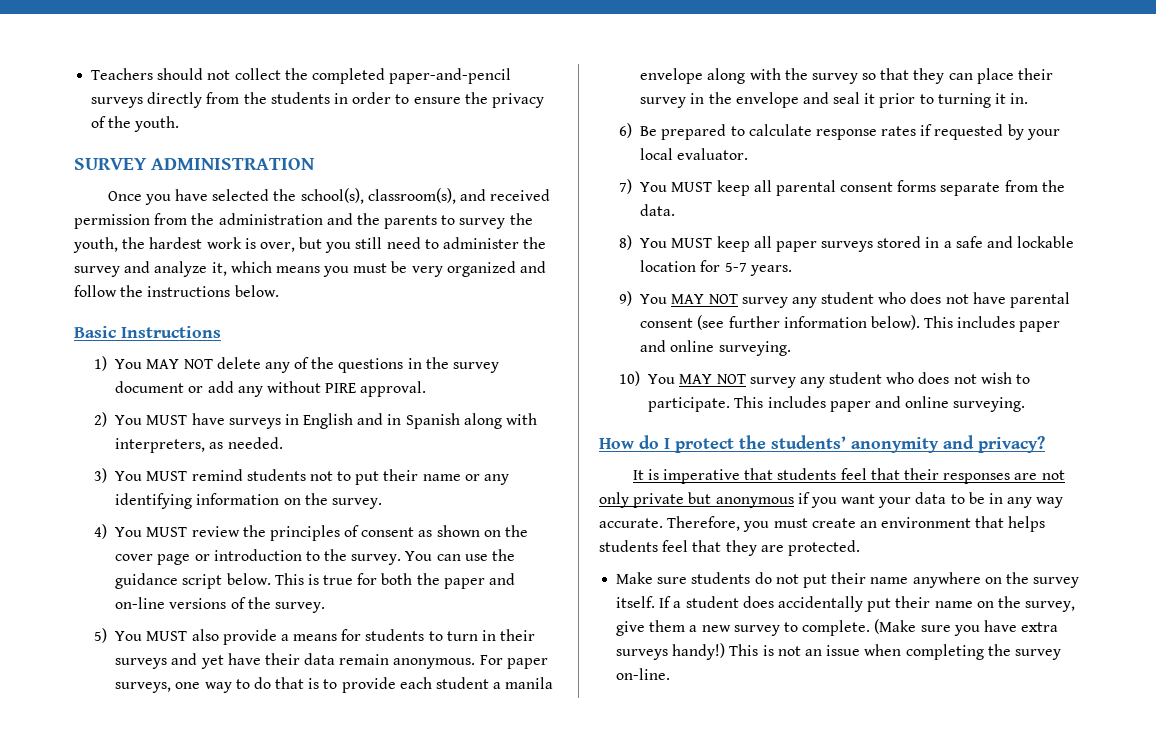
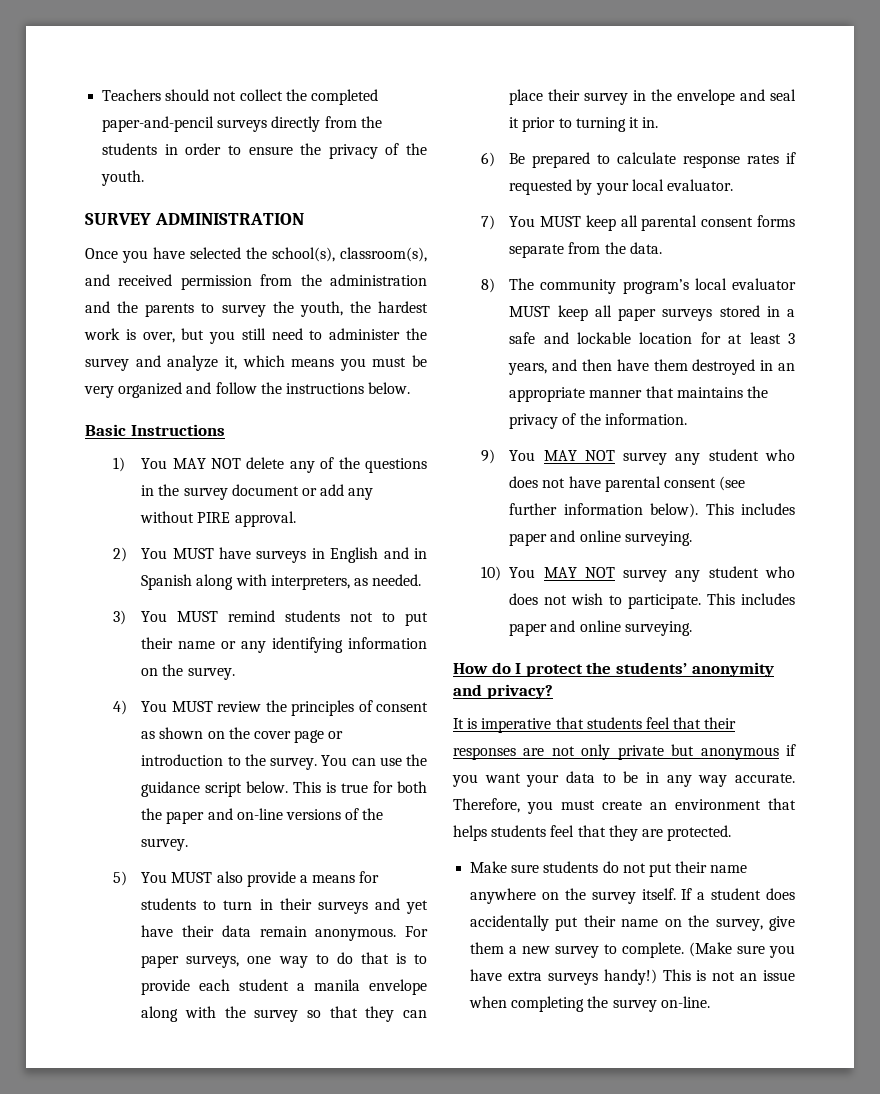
- 8) You MUST keep all paper surveys stored in a safe and lockable location for 5-7 years.
+ 8) The community program’s local evaluator MUST keep all paper surveys stored in a safe and lockable location for at least 3 years, and then have them destroyed in an appropriate manner that maintains the privacy of the information.

